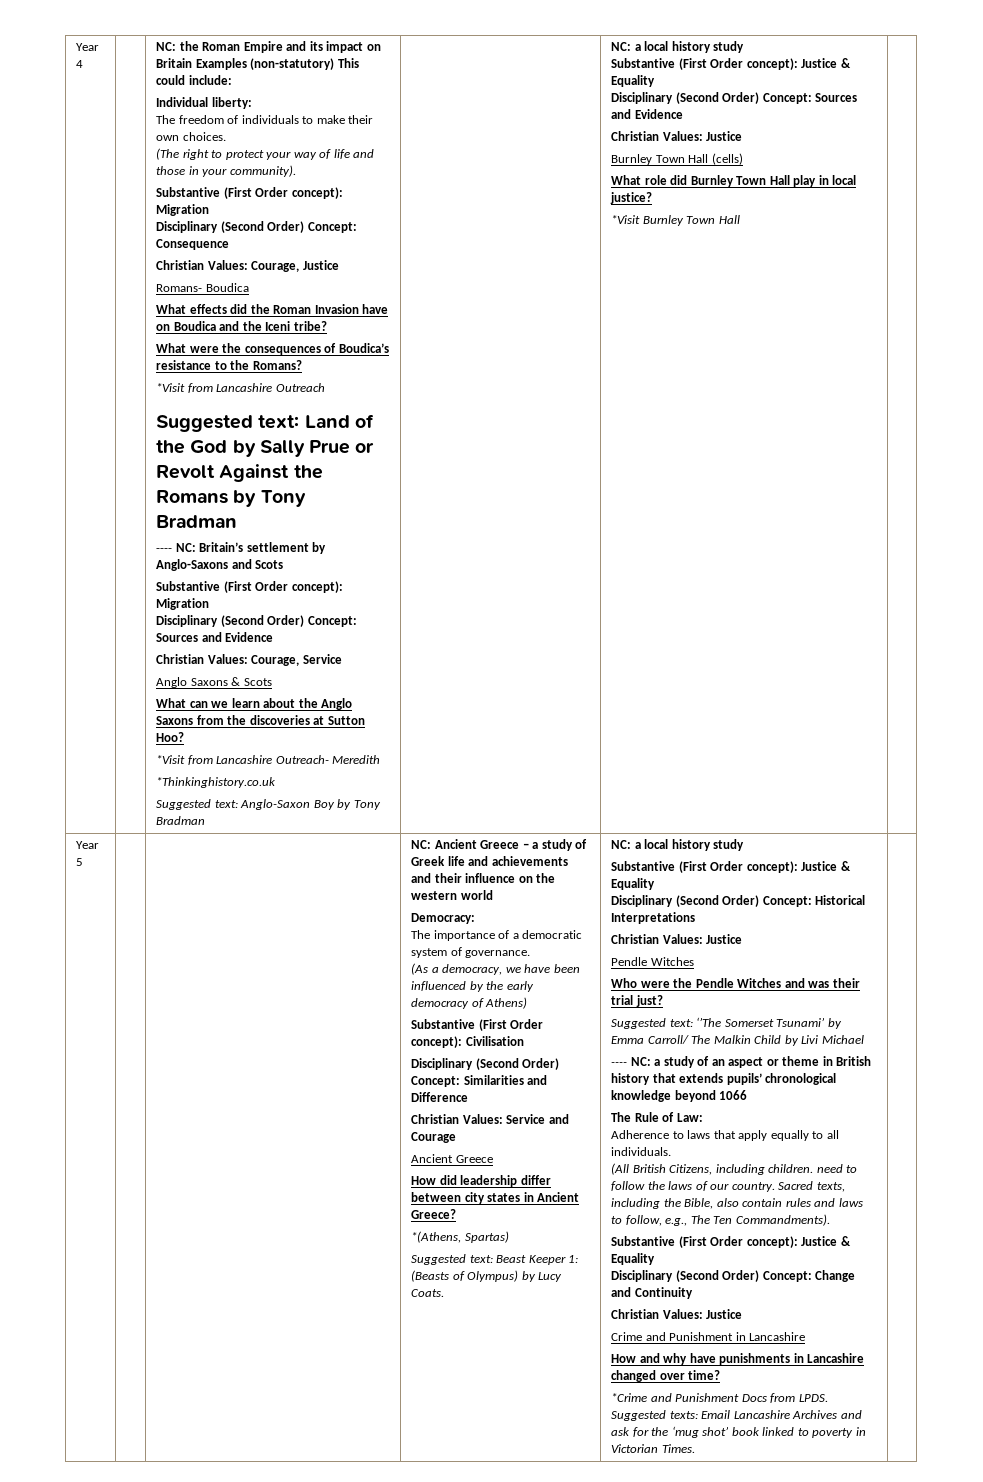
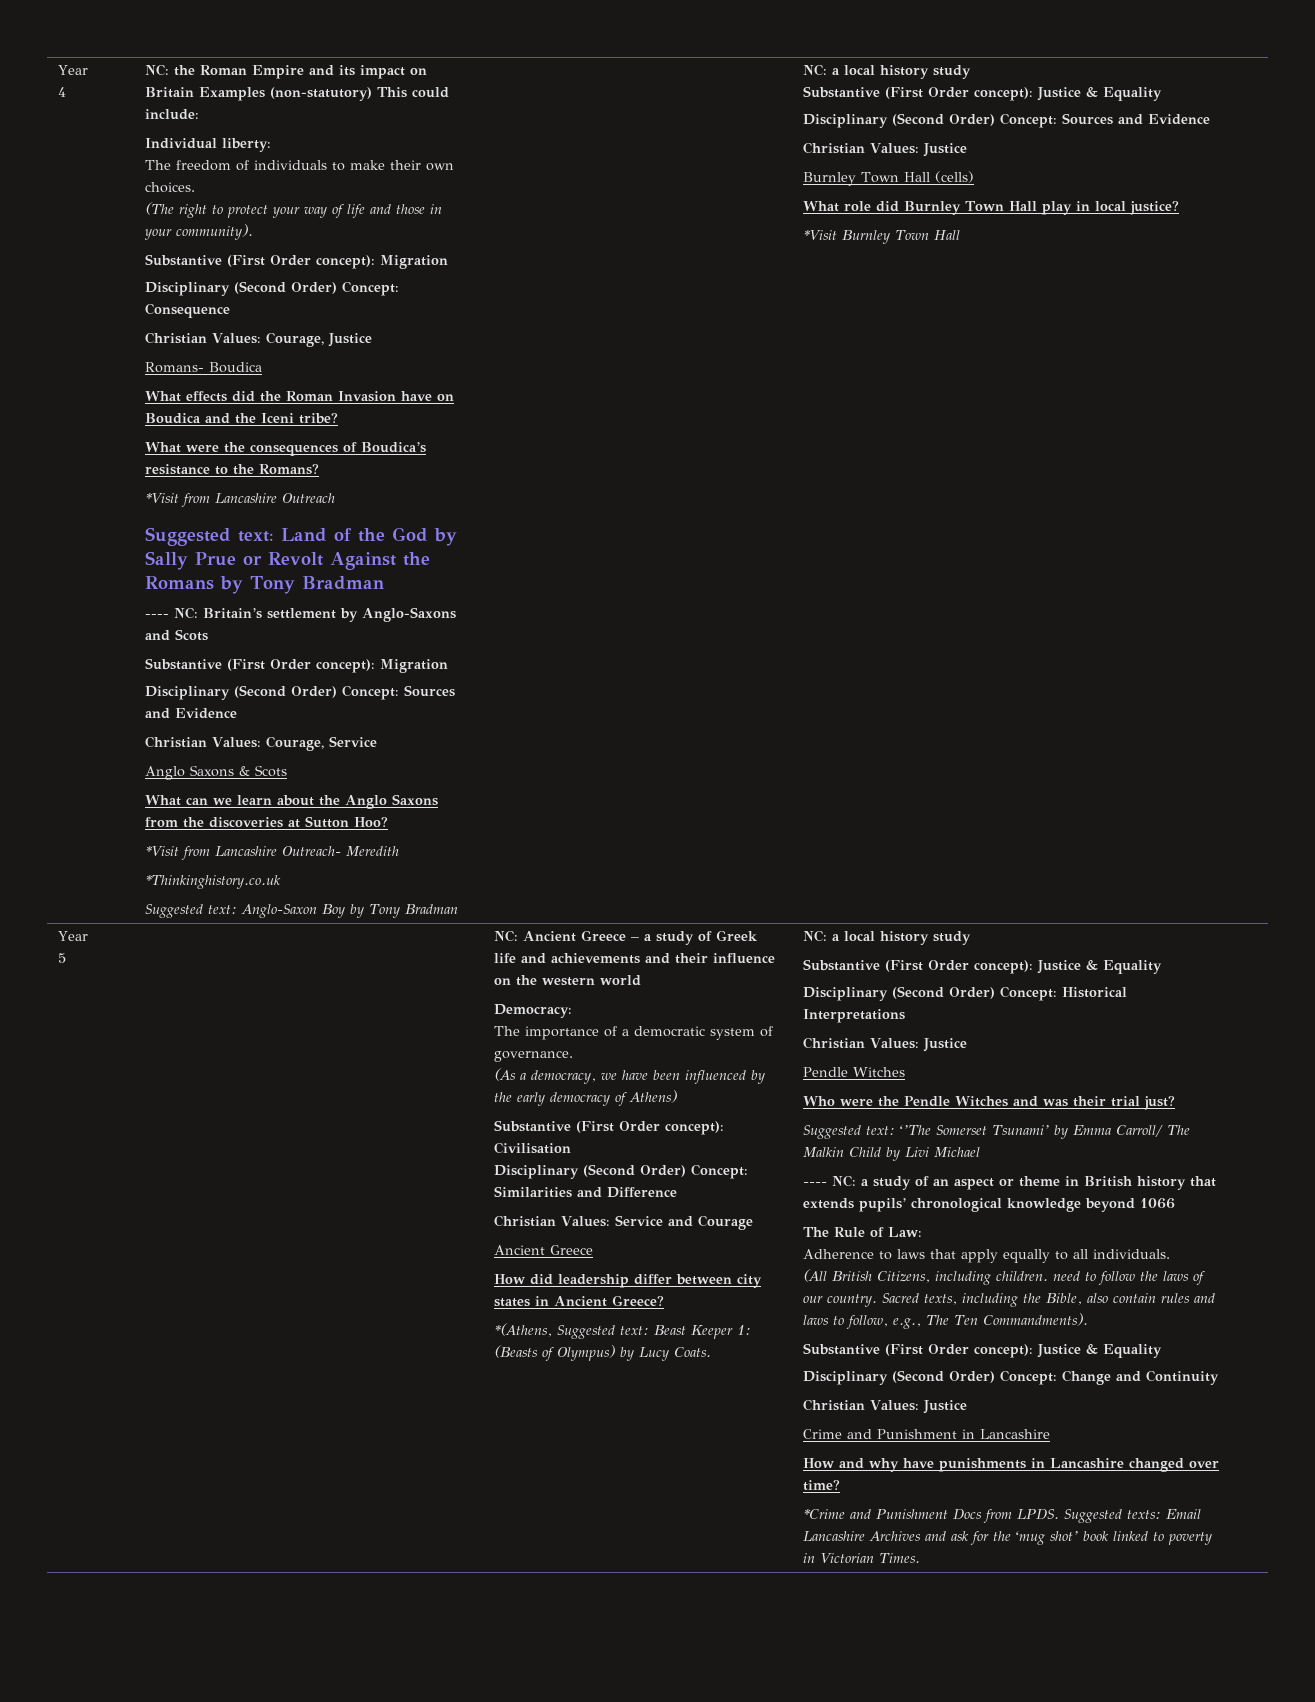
- *(Athens, Spartas)
- Suggested text: Beast Keeper 1: (Beasts of Olympus) by Lucy Coats.
+ *(Athens, Suggested text: Beast Keeper 1: (Beasts of Olympus) by Lucy Coats.

